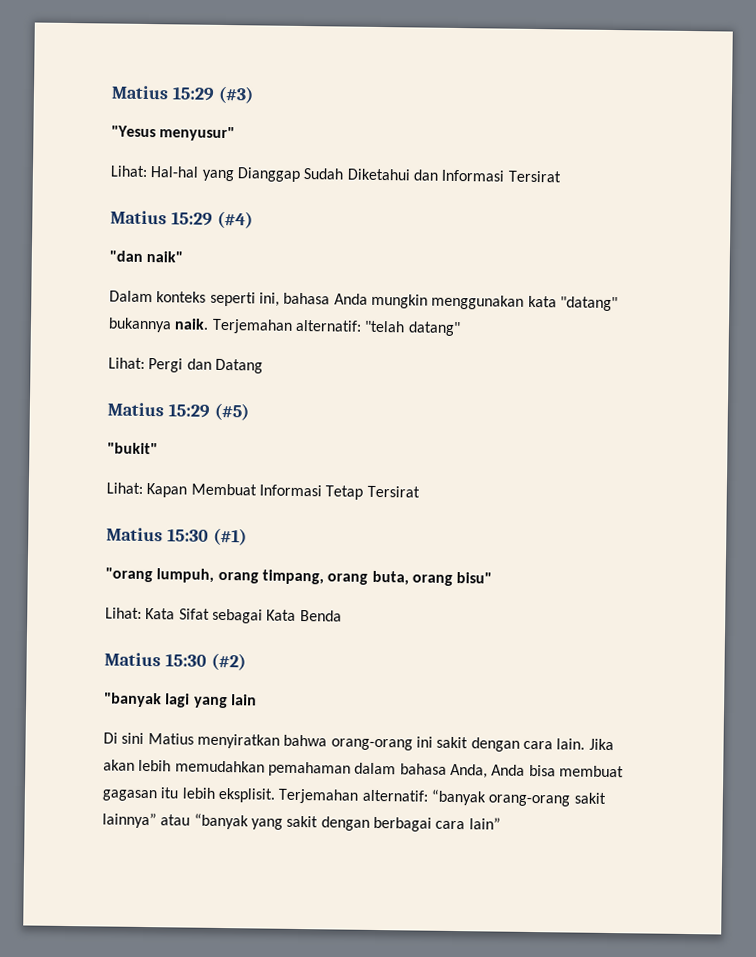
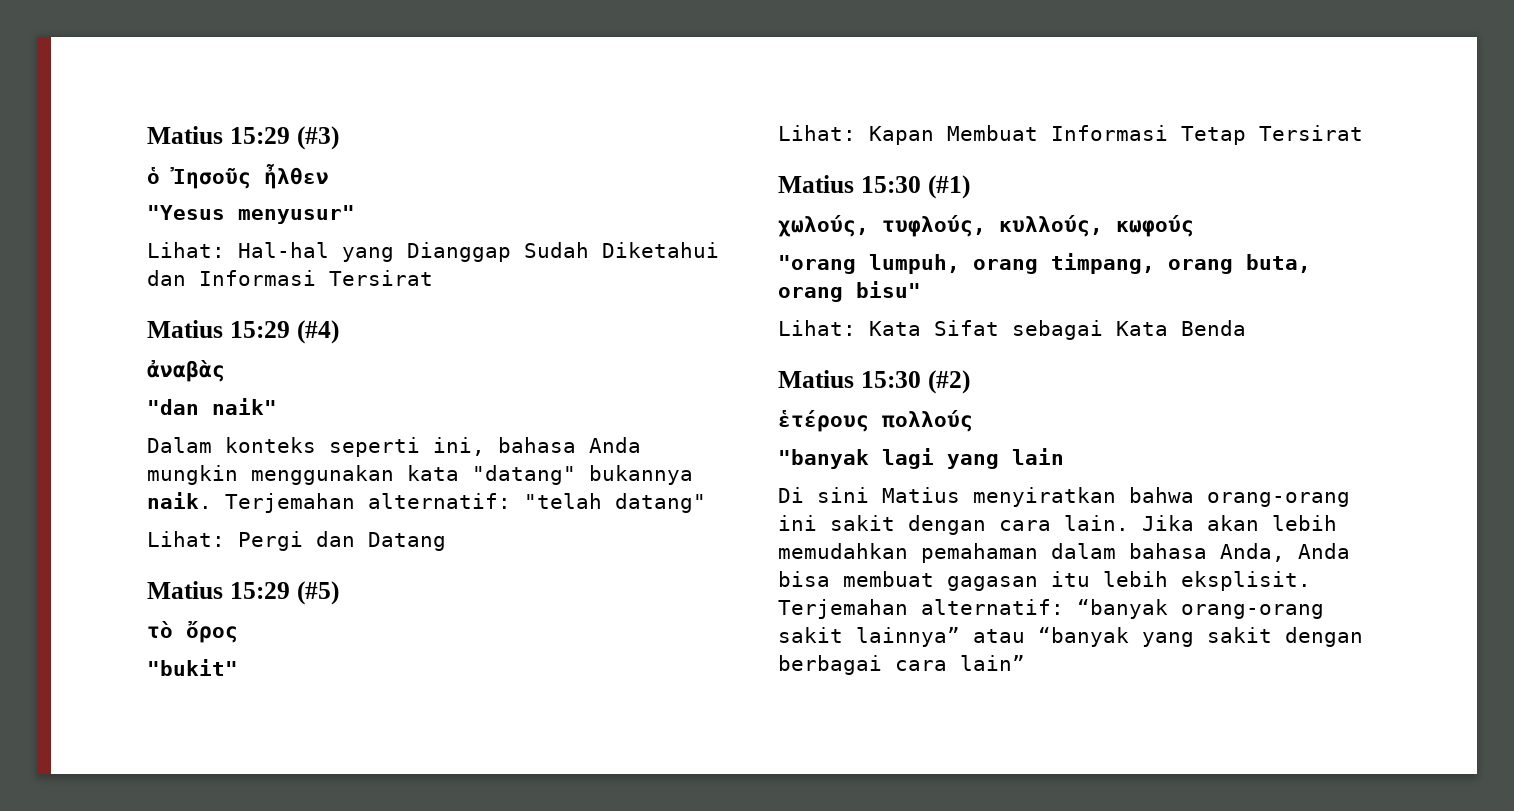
+ ὁ Ἰησοῦς ἦλθεν
+ ἀναβὰς
+ τὸ ὄρος
+ χωλούς, τυφλούς, κυλλούς, κωφούς
+ ἑτέρους πολλούς

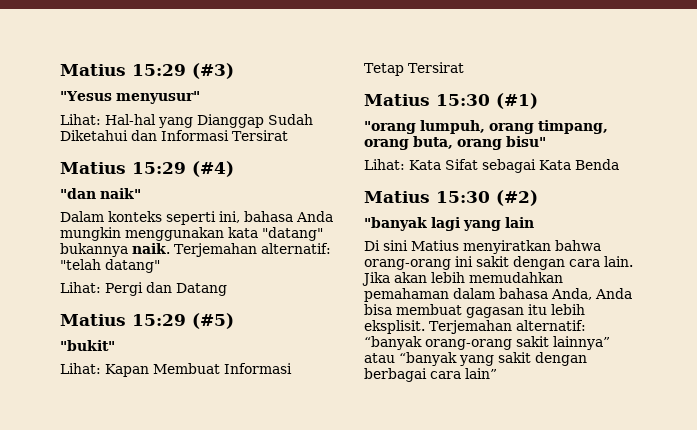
- ὁ Ἰησοῦς ἦλθεν
- ἀναβὰς
- τὸ ὄρος
- χωλούς, τυφλούς, κυλλούς, κωφούς
- ἑτέρους πολλούς

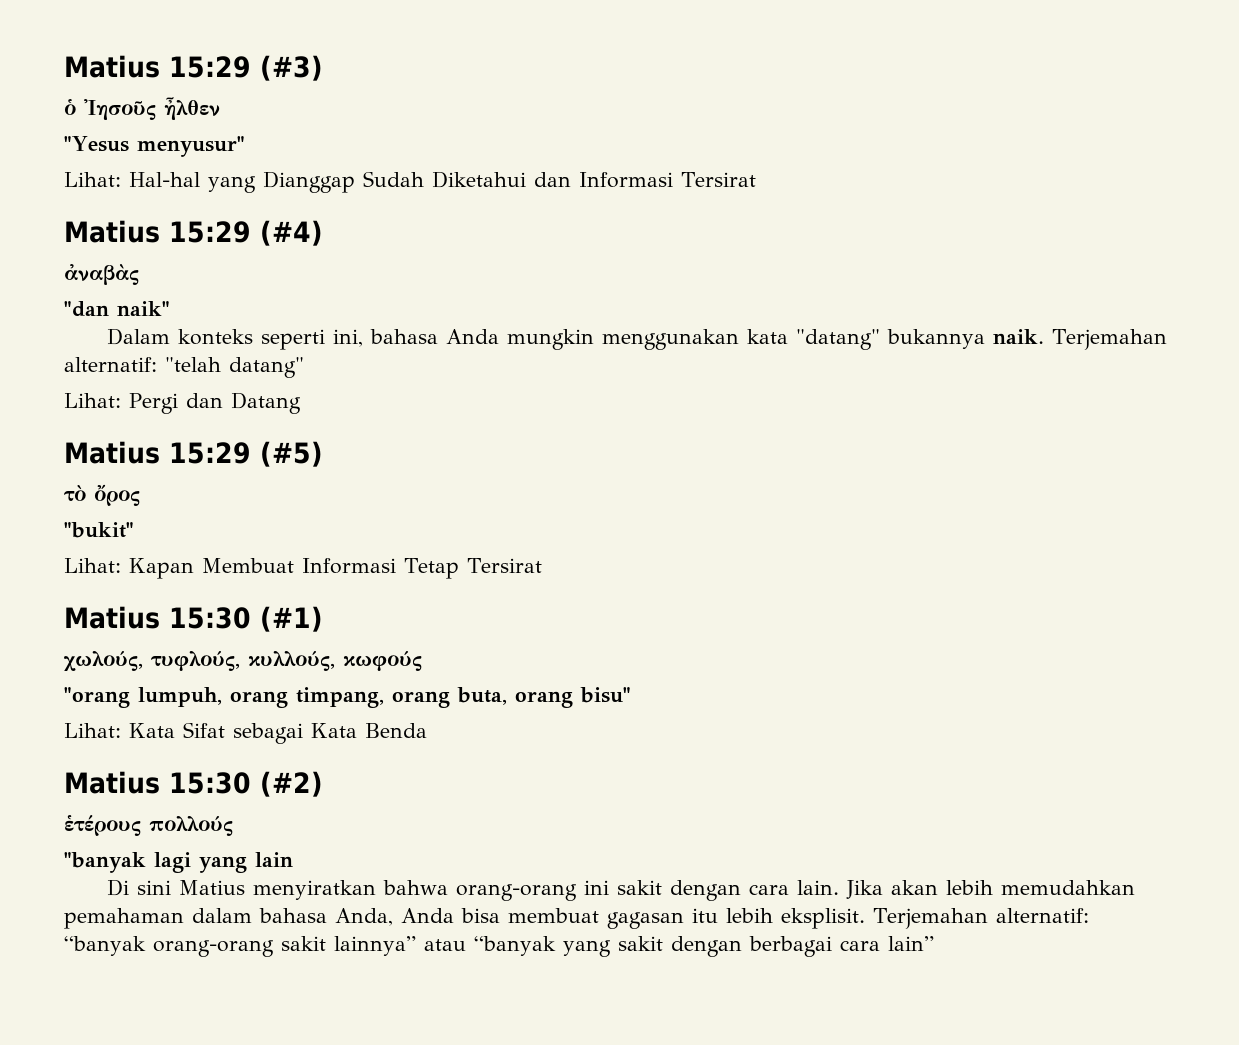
+ ὁ Ἰησοῦς ἦλθεν
+ ἀναβὰς
+ τὸ ὄρος
+ χωλούς, τυφλούς, κυλλούς, κωφούς
+ ἑτέρους πολλούς

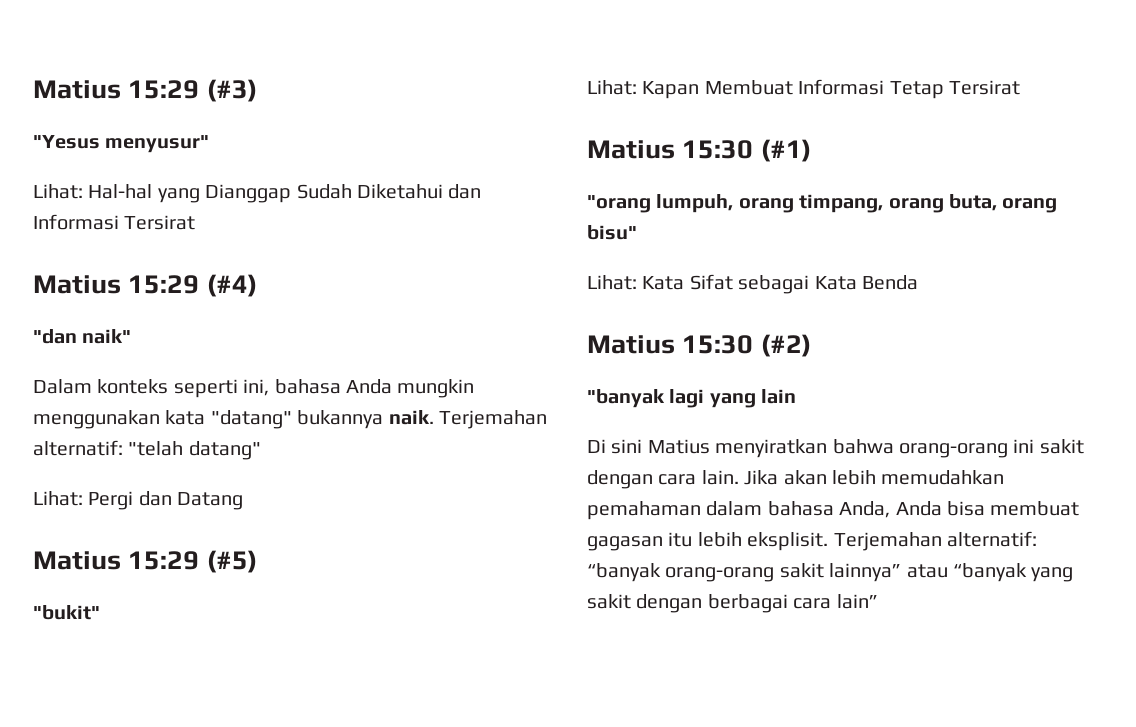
- ὁ Ἰησοῦς ἦλθεν
- ἀναβὰς
- τὸ ὄρος
- χωλούς, τυφλούς, κυλλούς, κωφούς
- ἑτέρους πολλούς

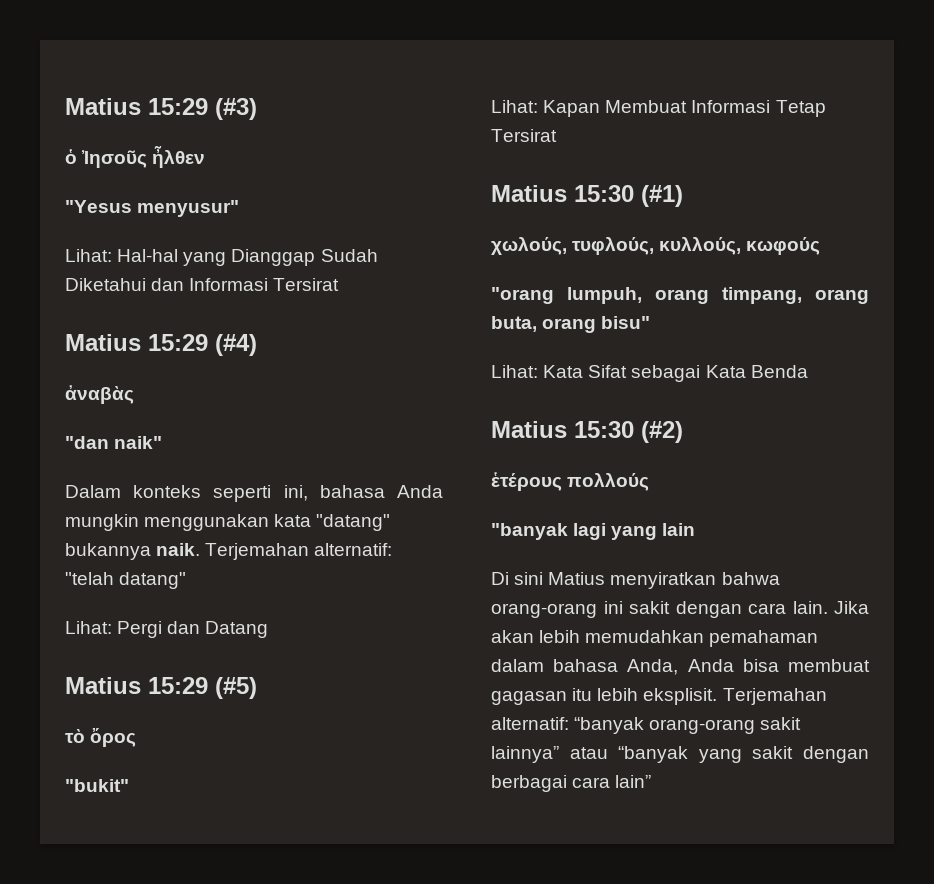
+ ὁ Ἰησοῦς ἦλθεν
+ ἀναβὰς
+ τὸ ὄρος
+ χωλούς, τυφλούς, κυλλούς, κωφούς
+ ἑτέρους πολλούς

